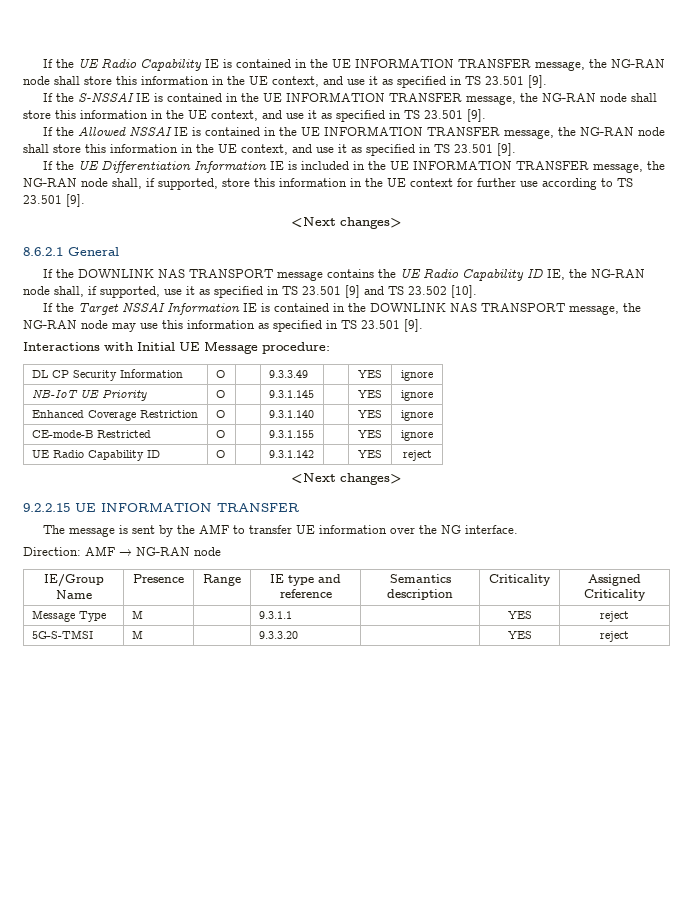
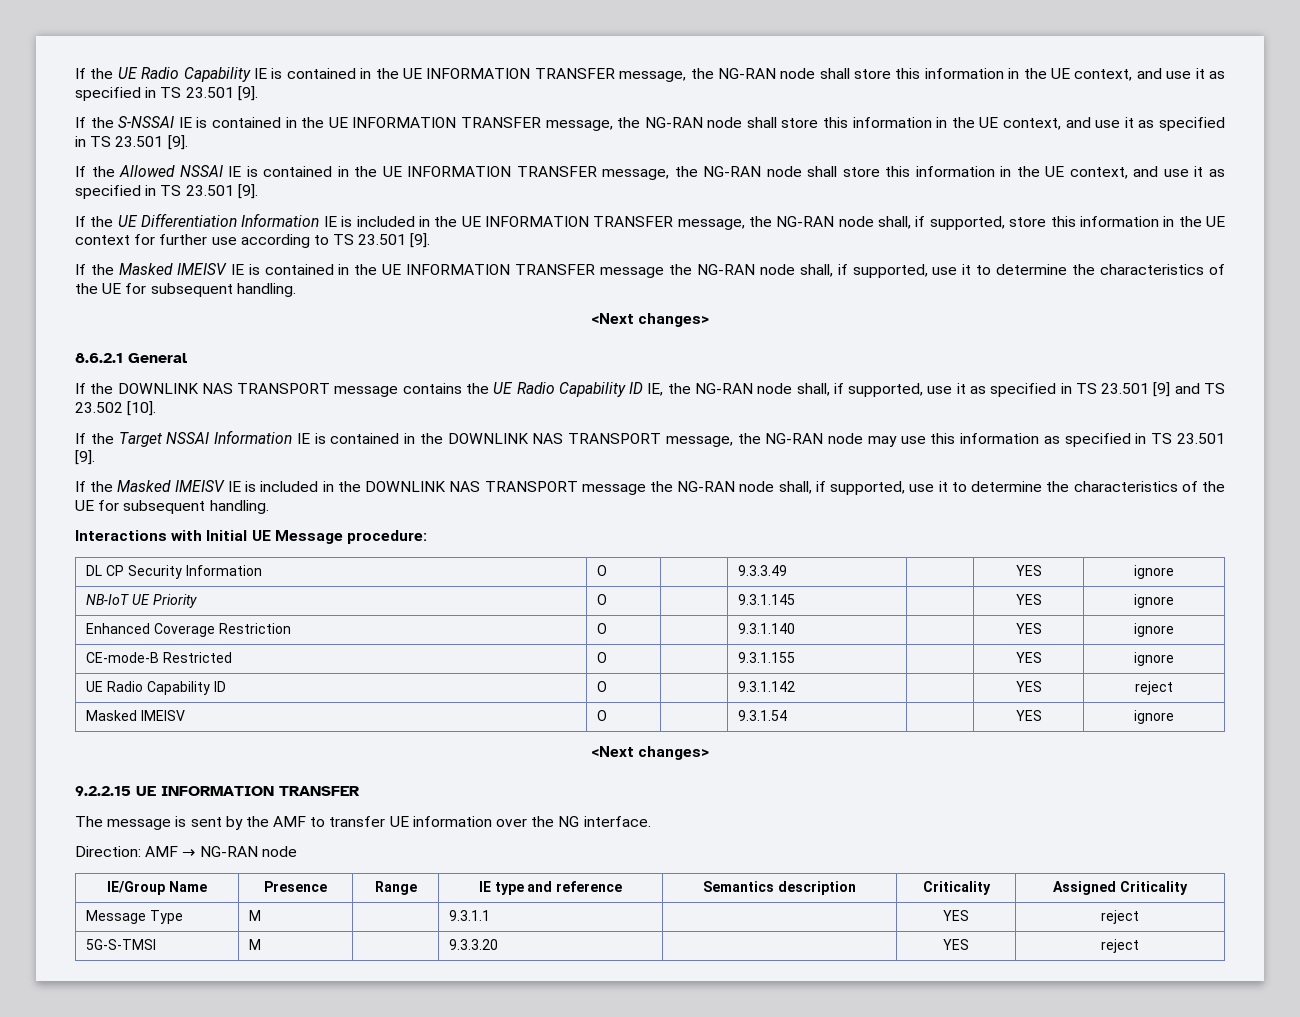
+ If the Masked IMEISV IE is contained in the UE INFORMATION TRANSFER message the NG-RAN node shall, if supported, use it to determine the characteristics of the UE for subsequent handling.
+ If the Masked IMEISV IE is included in the DOWNLINK NAS TRANSPORT message the NG-RAN node shall, if supported, use it to determine the characteristics of the UE for subsequent handling.
+ Masked IMEISV | O | | 9.3.1.54 | | YES | ignore

